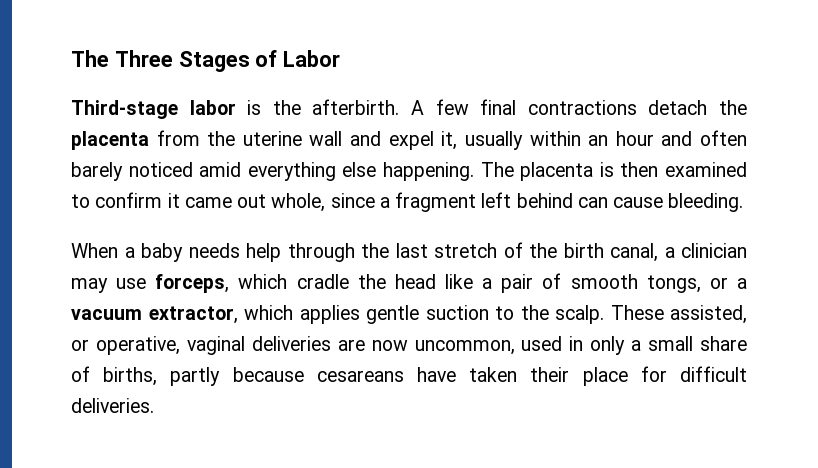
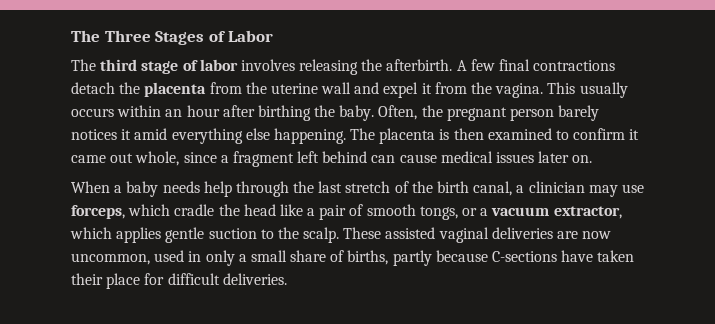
- Third-stage labor is the afterbirth.
+ The third stage of labor involves releasing the afterbirth.
- A few final contractions detach the placenta from the uterine wall and expel it, usually within an hour and often barely noticed amid everything else happening.
+ A few final contractions detach the placenta from the uterine wall and expel it from the vagina. This usually occurs within an hour after birthing the baby. Often, the pregnant person barely notices it amid everything else happening.
- The placenta is then examined to confirm it came out whole, since a fragment left behind can cause bleeding.
+ The placenta is then examined to confirm it came out whole, since a fragment left behind can cause medical issues later on.
- These assisted, or operative, vaginal deliveries are now uncommon, used in only a small share of births, partly because cesareans have taken their place for difficult deliveries.
+ These assisted vaginal deliveries are now uncommon, used in only a small share of births, partly because C-sections have taken their place for difficult deliveries.

